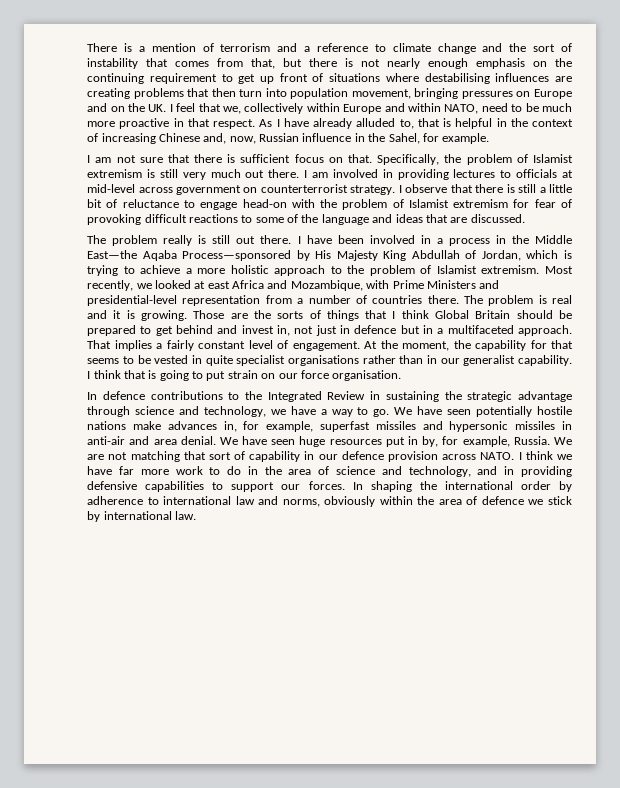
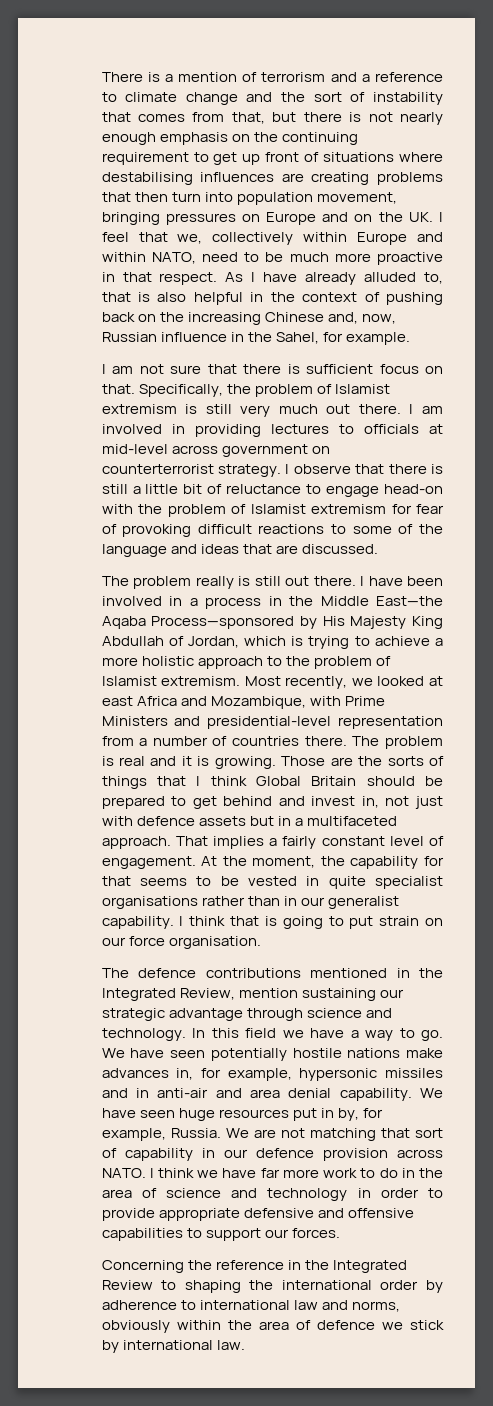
- As I have already alluded to, that is helpful in the context of increasing Chinese and, now, Russian influence in the Sahel, for example.
+ As I have already alluded to, that is also helpful in the context of pushing back on the increasing Chinese and, now, Russian influence in the Sahel, for example.
- Those are the sorts of things that I think Global Britain should be prepared to get behind and invest in, not just in defence but in a multifaceted approach.
+ Those are the sorts of things that I think Global Britain should be prepared to get behind and invest in, not just with defence assets but in a multifaceted approach.
- In defence contributions to the Integrated Review in sustaining the strategic advantage through science and technology, we have a way to go.
+ The defence contributions mentioned in the Integrated Review, mention sustaining our strategic advantage through science and technology. In this field we have a way to go.
- We have seen potentially hostile nations make advances in, for example, superfast missiles and hypersonic missiles in anti-air and area denial.
+ We have seen potentially hostile nations make advances in, for example, hypersonic missiles and in anti-air and area denial capability.
- I think we have far more work to do in the area of science and technology, and in providing defensive capabilities to support our forces. In shaping the international order by adherence to international law and norms, obviously within the area of defence we stick by international law.
+ I think we have far more work to do in the area of science and technology in order to provide appropriate defensive and offensive capabilities to support our forces.
+ Concerning the reference in the Integrated Review to shaping the international order by adherence to international law and norms, obviously within the area of defence we stick by international law.

